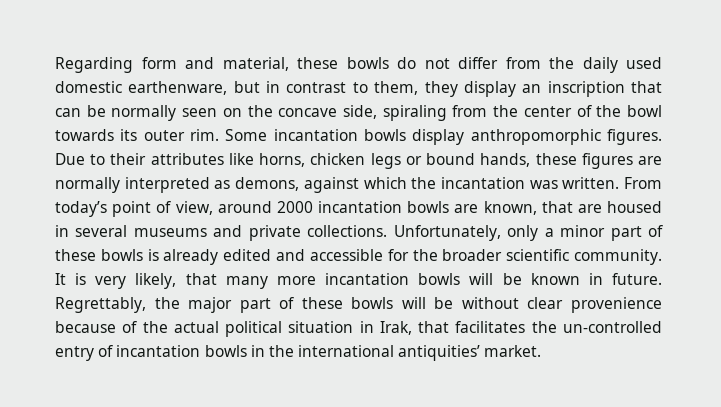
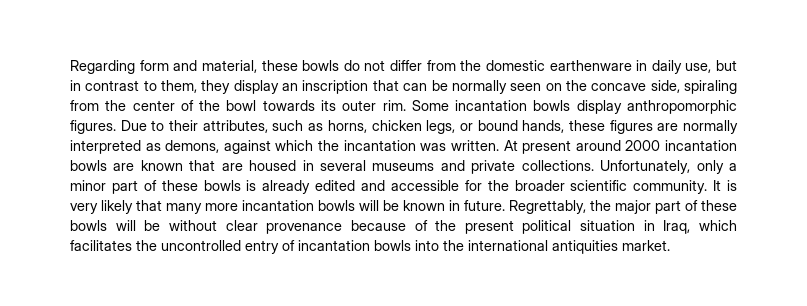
- Regarding form and material, these bowls do not differ from the daily used domestic earthenware, but in contrast to them, they display an inscription that can be normally seen on the concave side, spiraling from the center of the bowl towards its outer rim.
+ Regarding form and material, these bowls do not differ from the domestic earthenware in daily use, but in contrast to them, they display an inscription that can be normally seen on the concave side, spiraling from the center of the bowl towards its outer rim.
- Due to their attributes like horns, chicken legs or bound hands, these figures are normally interpreted as demons, against which the incantation was written.
+ Due to their attributes, such as horns, chicken legs, or bound hands, these figures are normally interpreted as demons, against which the incantation was written.
- From today’s point of view, around 2000 incantation bowls are known, that are housed in several museums and private collections.
+ At present around 2000 incantation bowls are known that are housed in several museums and private collections.
- It is very likely, that many more incantation bowls will be known in future.
+ It is very likely that many more incantation bowls will be known in future.
- Regrettably, the major part of these bowls will be without clear provenience because of the actual political situation in Irak, that facilitates the un-controlled entry of incantation bowls in the international antiquities’ market.
+ Regrettably, the major part of these bowls will be without clear provenance because of the present political situation in Iraq, which facilitates the uncontrolled entry of incantation bowls into the international antiquities market.

